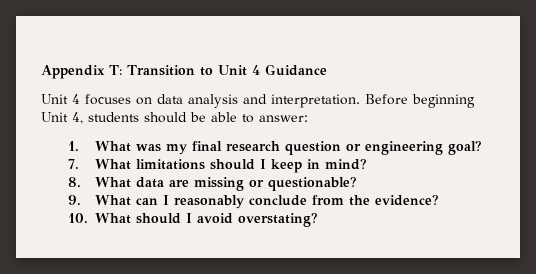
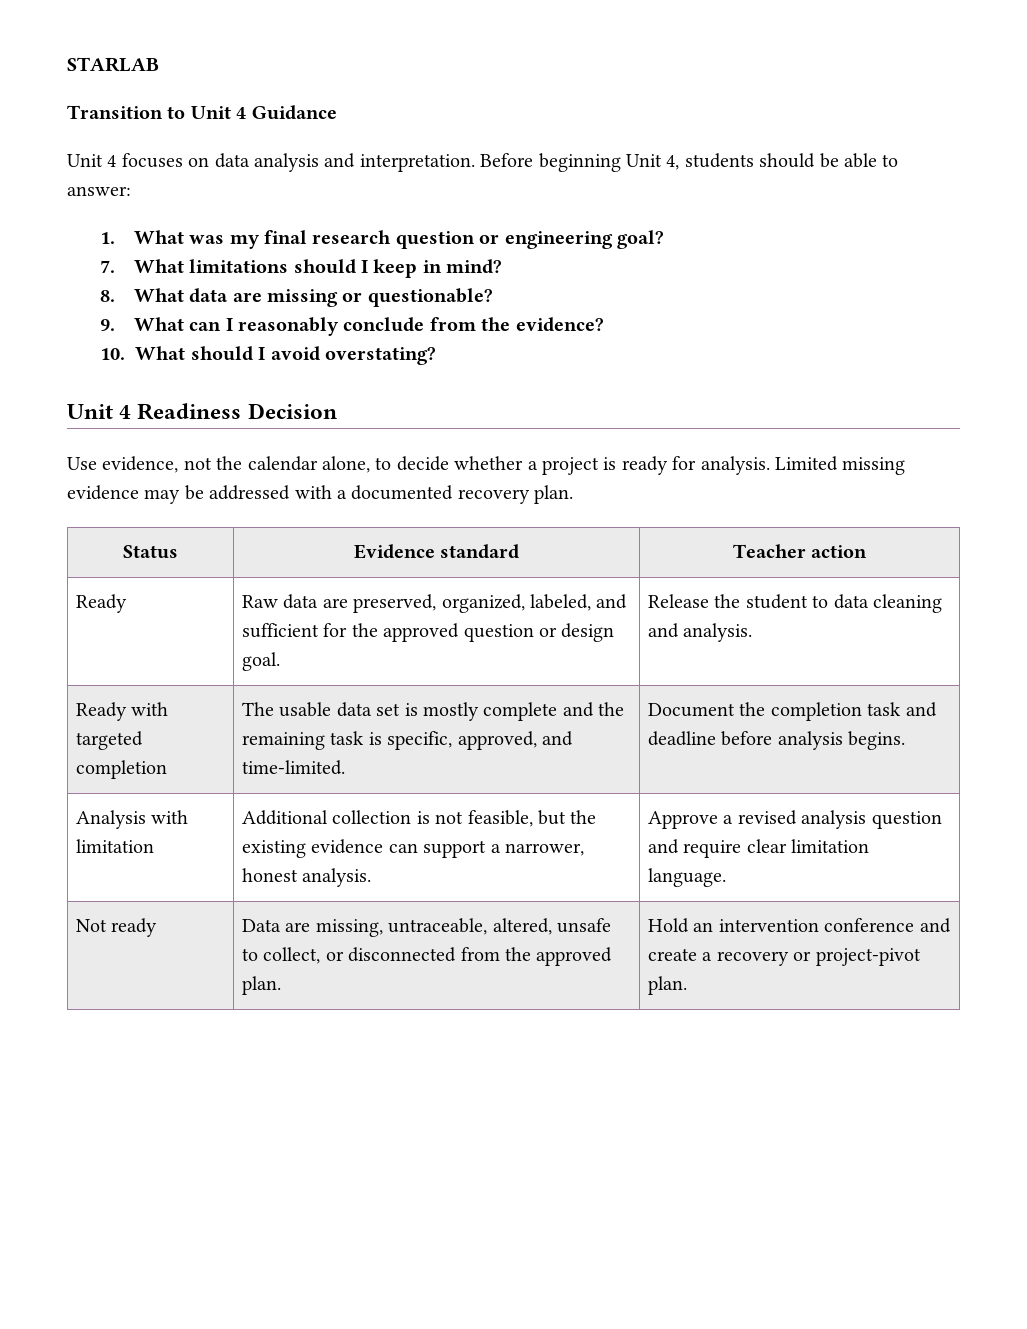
- Appendix T: Transition to Unit 4 Guidance
+ STARLAB
+ Transition to Unit 4 Guidance
+ Unit 4 Readiness Decision
+ Use evidence, not the calendar alone, to decide whether a project is ready for analysis. Limited missing evidence may be addressed with a documented recovery plan.
+ Status | Evidence standard | Teacher action
+ Ready | Raw data are preserved, organized, labeled, and sufficient for the approved question or design goal. | Release the student to data cleaning and analysis.
+ Ready with targeted completion | The usable data set is mostly complete and the remaining task is specific, approved, and time-limited. | Document the completion task and deadline before analysis begins.
+ Analysis with limitation | Additional collection is not feasible, but the existing evidence can support a narrower, honest analysis. | Approve a revised analysis question and require clear limitation language.
+ Not ready | Data are missing, untraceable, altered, unsafe to collect, or disconnected from the approved plan. | Hold an intervention conference and create a recovery or project-pivot plan.

